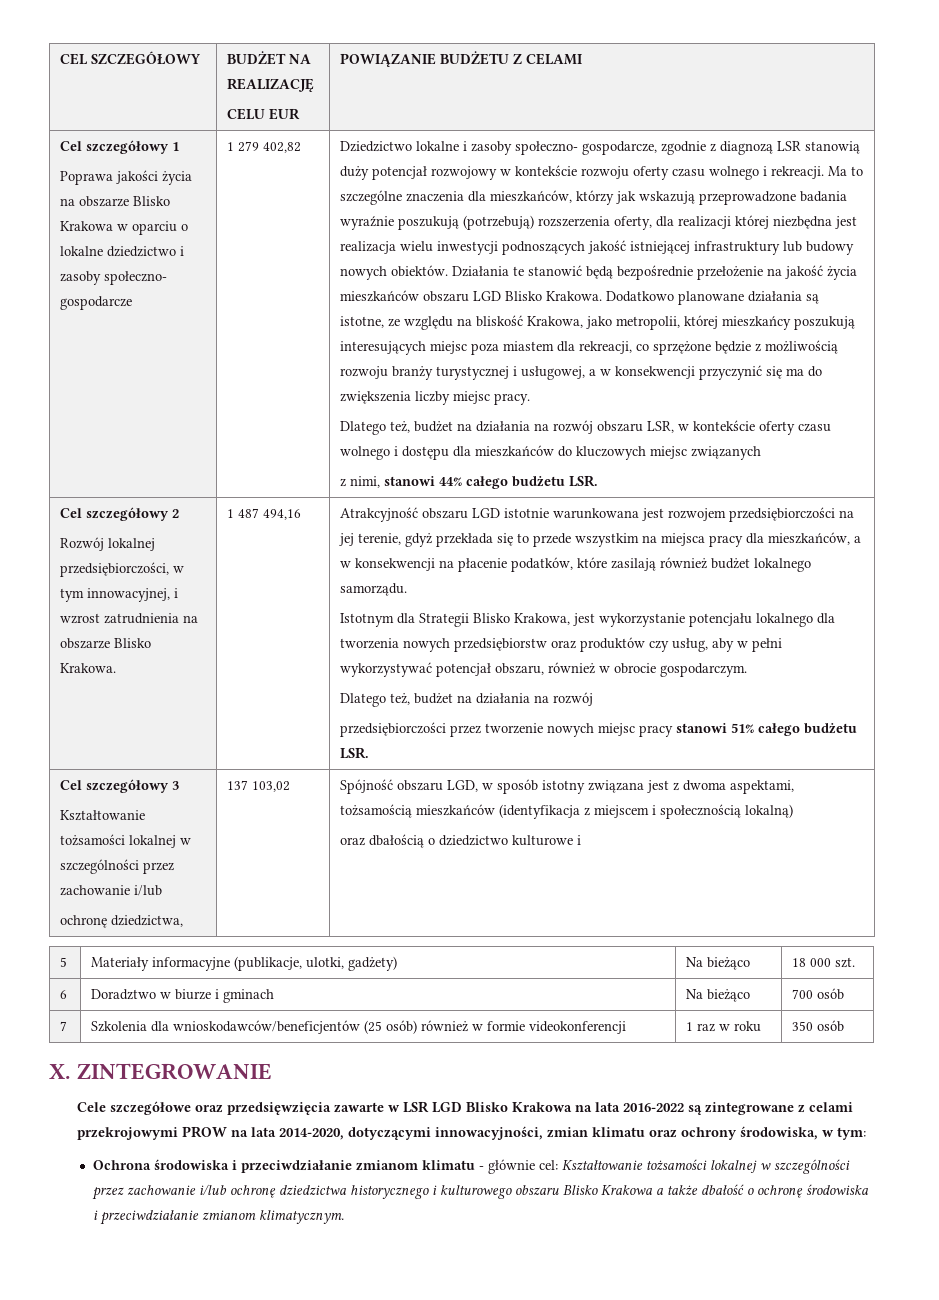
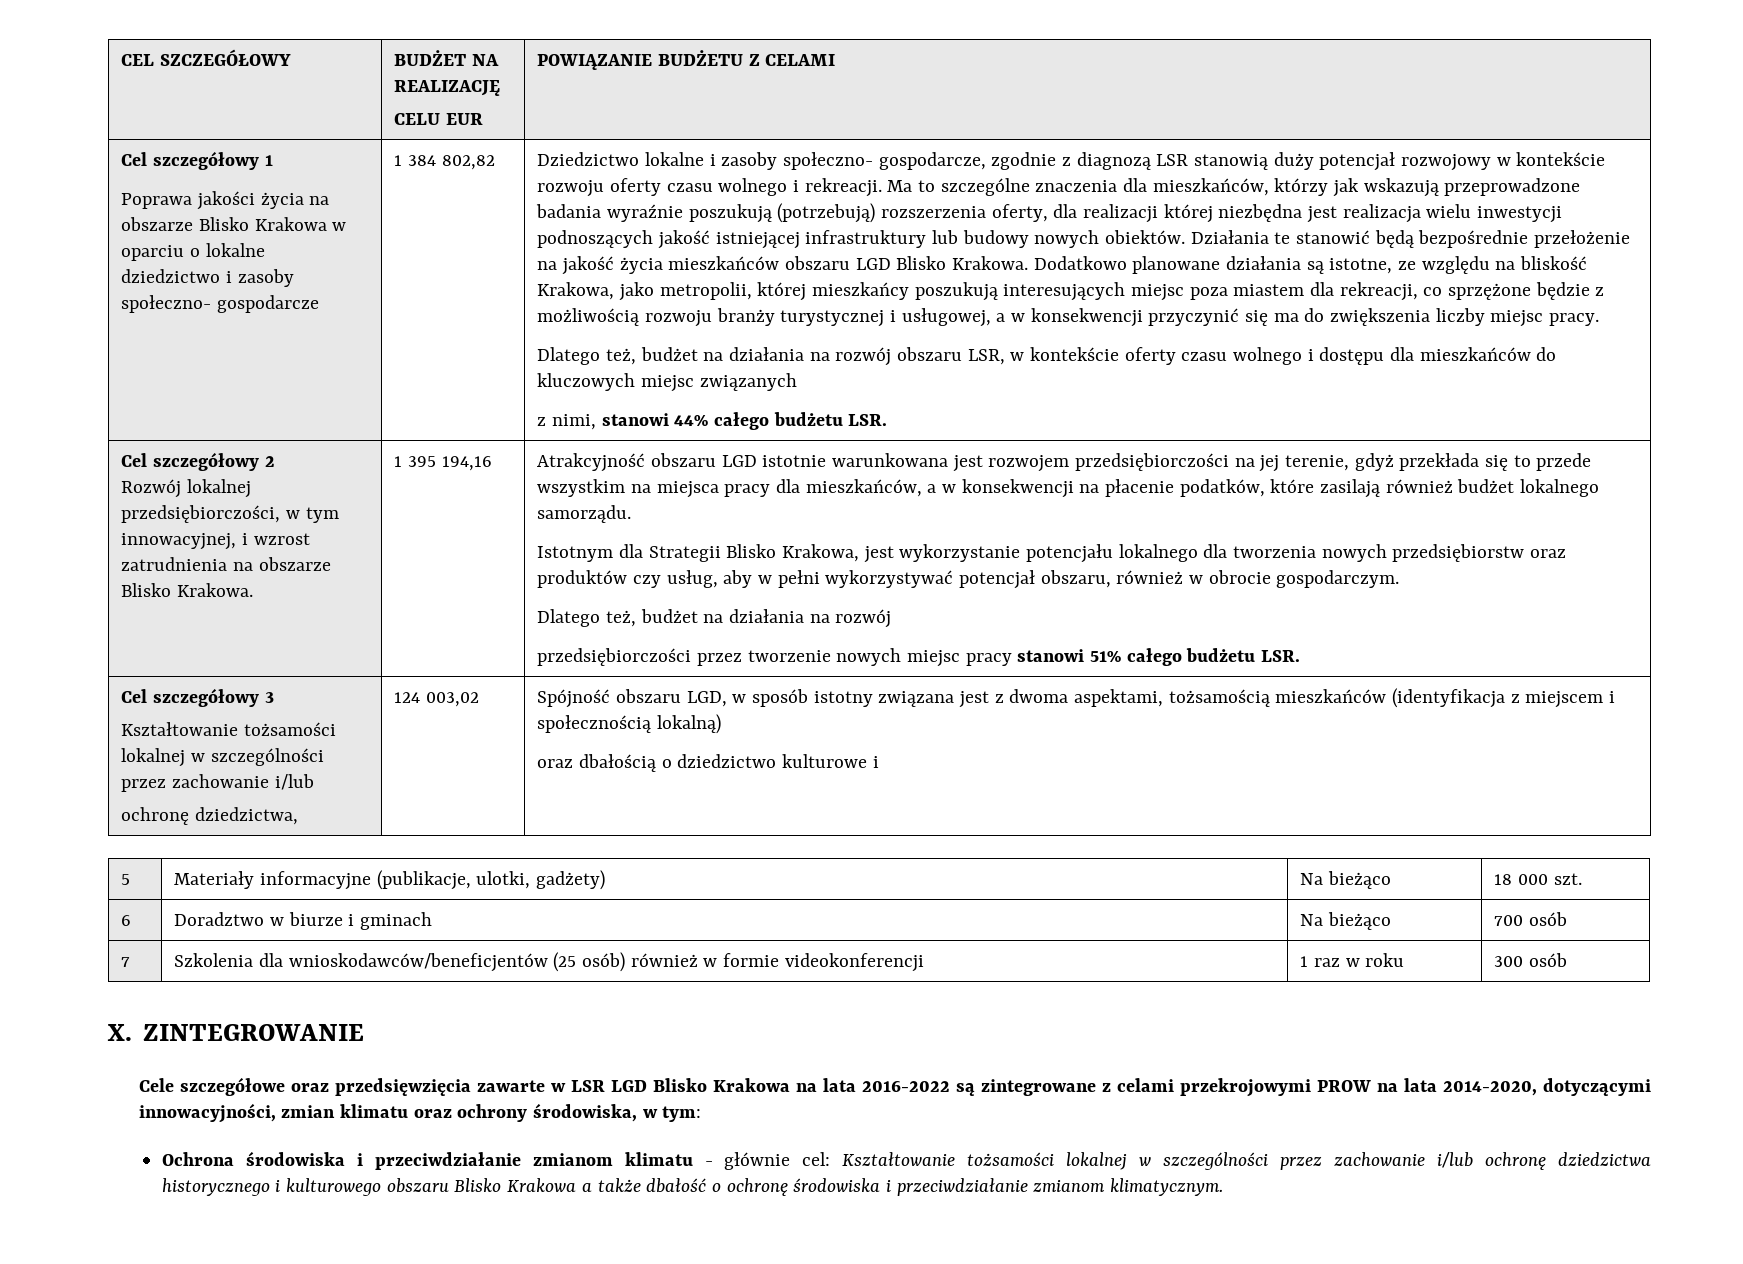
- 1 279 402,82
+ 1 384 802,82
- 1 487 494,16
+ 1 395 194,16
  Cel szczegółowy 3
  Kształtowanie tożsamości lokalnej w szczególności przez zachowanie i/lub
- ochronę dziedzictwa, | 137 103,02 | Spójność obszaru LGD, w sposób istotny związana jest z dwoma aspektami, tożsamością mieszkańców (identyfikacja z miejscem i społecznością lokalną)
+ ochronę dziedzictwa, | 124 003,02 | Spójność obszaru LGD, w sposób istotny związana jest z dwoma aspektami, tożsamością mieszkańców (identyfikacja z miejscem i społecznością lokalną)
- 7 | Szkolenia dla wnioskodawców/beneficjentów (25 osób) również w formie videokonferencji | 1 raz w roku | 350 osób
+ 7 | Szkolenia dla wnioskodawców/beneficjentów (25 osób) również w formie videokonferencji | 1 raz w roku | 300 osób

